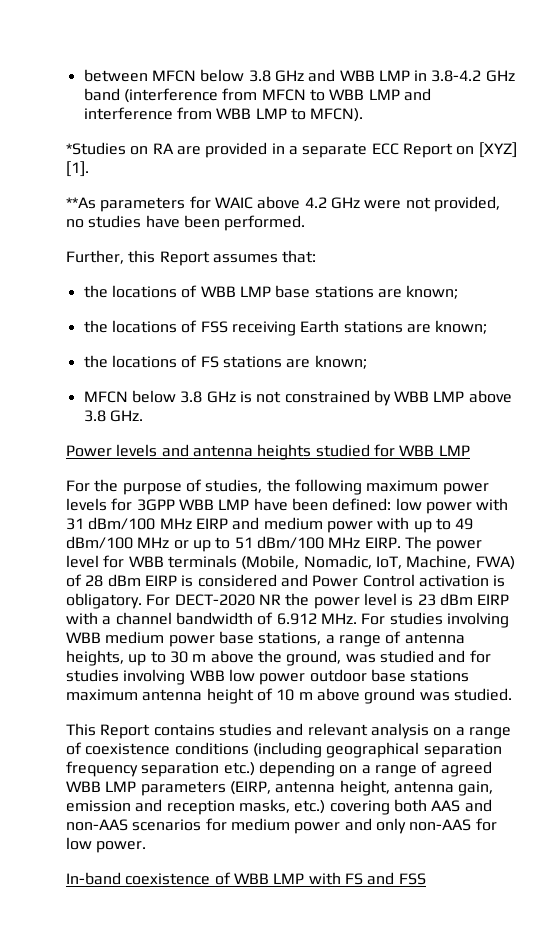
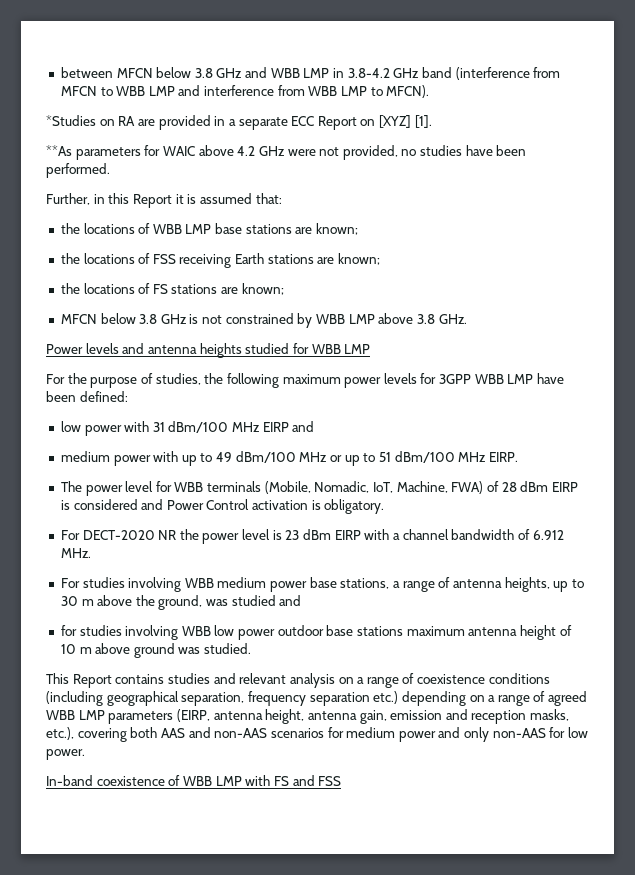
- Further, this Report assumes that:
+ Further, in this Report it is assumed that:
- For the purpose of studies, the following maximum power levels for 3GPP WBB LMP have been defined: low power with 31 dBm/100 MHz EIRP and medium power with up to 49 dBm/100 MHz or up to 51 dBm/100 MHz EIRP. The power level for WBB terminals (Mobile, Nomadic, IoT, Machine, FWA) of 28 dBm EIRP is considered and Power Control activation is obligatory. For DECT-2020 NR the power level is 23 dBm EIRP with a channel bandwidth of 6.912 MHz. For studies involving WBB medium power base stations, a range of antenna heights, up to 30 m above the ground, was studied and for studies involving WBB low power outdoor base stations maximum antenna height of 10 m above ground was studied.
+ For the purpose of studies, the following maximum power levels for 3GPP WBB LMP have been defined:
+ low power with 31 dBm/100 MHz EIRP and
+ medium power with up to 49 dBm/100 MHz or up to 51 dBm/100 MHz EIRP.
+ The power level for WBB terminals (Mobile, Nomadic, IoT, Machine, FWA) of 28 dBm EIRP is considered and Power Control activation is obligatory.
+ For DECT-2020 NR the power level is 23 dBm EIRP with a channel bandwidth of 6.912 MHz.
+ For studies involving WBB medium power base stations, a range of antenna heights, up to 30 m above the ground, was studied and
+ for studies involving WBB low power outdoor base stations maximum antenna height of 10 m above ground was studied.
- This Report contains studies and relevant analysis on a range of coexistence conditions (including geographical separation frequency separation etc.) depending on a range of agreed WBB LMP parameters (EIRP, antenna height, antenna gain, emission and reception masks, etc.) covering both AAS and non-AAS scenarios for medium power and only non-AAS for low power.
+ This Report contains studies and relevant analysis on a range of coexistence conditions (including geographical separation, frequency separation etc.) depending on a range of agreed WBB LMP parameters (EIRP, antenna height, antenna gain, emission and reception masks, etc.), covering both AAS and non-AAS scenarios for medium power and only non-AAS for low power.

